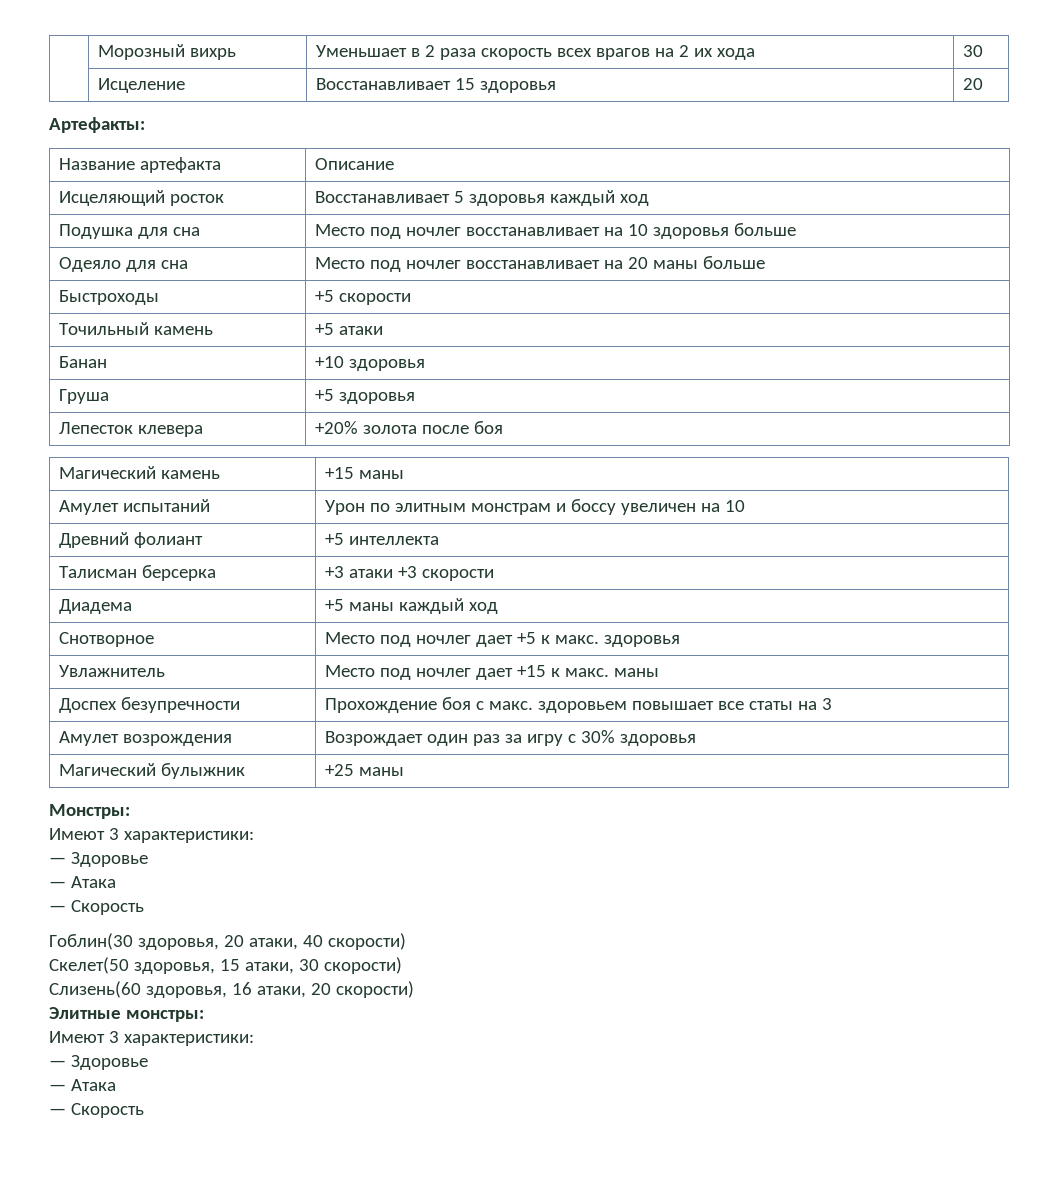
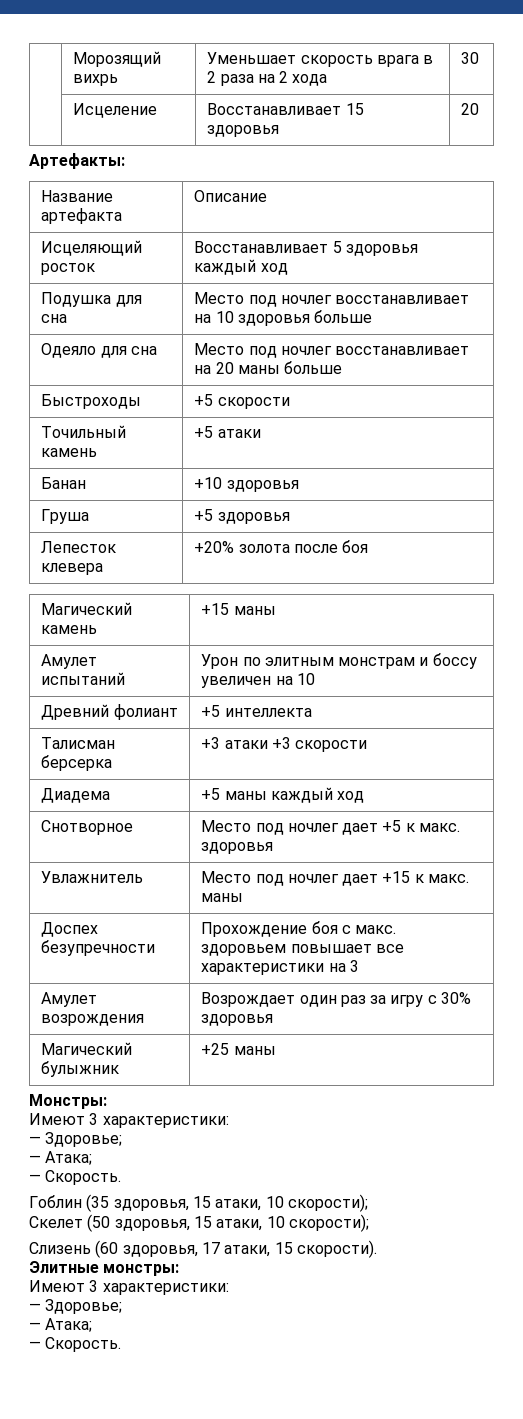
- | Морозный вихрь | Уменьшает в 2 раза скорость всех врагов на 2 их хода | 30
+ | Морозящий вихрь | Уменьшает скорость врага в 2 раза на 2 хода | 30
- Доспех безупречности | Прохождение боя с макс. здоровьем повышает все статы на 3
+ Доспех безупречности | Прохождение боя с макс. здоровьем повышает все характеристики на 3
  Монстры:
  Имеют 3 характеристики:
- — Здоровье
- — Атака
- — Скорость
- Гоблин(30 здоровья, 20 атаки, 40 скорости)
- Скелет(50 здоровья, 15 атаки, 30 скорости)
- Слизень(60 здоровья, 16 атаки, 20 скорости)
+ — Здоровье;
+ — Атака;
+ — Скорость.
+ Гоблин (35 здоровья, 15 атаки, 10 скорости);
+ Скелет (50 здоровья, 15 атаки, 10 скорости);
+ Слизень (60 здоровья, 17 атаки, 15 скорости).
  Элитные монстры:
  Имеют 3 характеристики:
- — Здоровье
- — Атака
- — Скорость
+ — Здоровье;
+ — Атака;
+ — Скорость.

